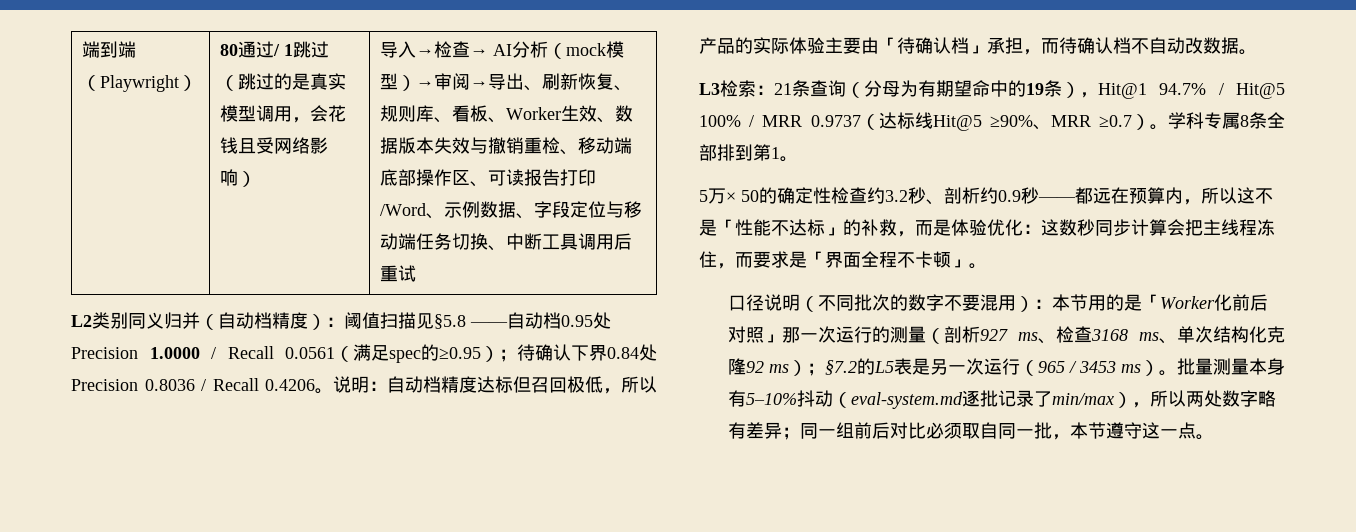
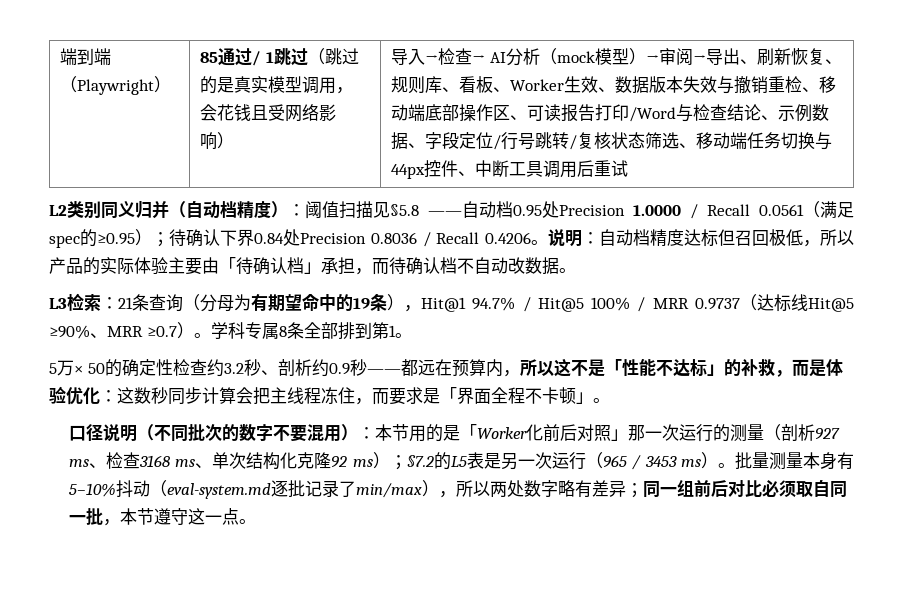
- 80通过/ 1跳过（跳过的是真实模型调用，会花钱且受网络影响）
+ 85通过/ 1跳过（跳过的是真实模型调用，会花钱且受网络影响）
- 导入→检查→ AI分析（mock模型）→审阅→导出、刷新恢复、规则库、看板、Worker生效、数据版本失效与撤销重检、移动端底部操作区、可读报告打印/Word、示例数据、字段定位与移动端任务切换、中断工具调用后重试
+ 导入→检查→ AI分析（mock模型）→审阅→导出、刷新恢复、规则库、看板、Worker生效、数据版本失效与撤销重检、移动端底部操作区、可读报告打印/Word与检查结论、示例数据、字段定位/行号跳转/复核状态筛选、移动端任务切换与44px控件、中断工具调用后重试

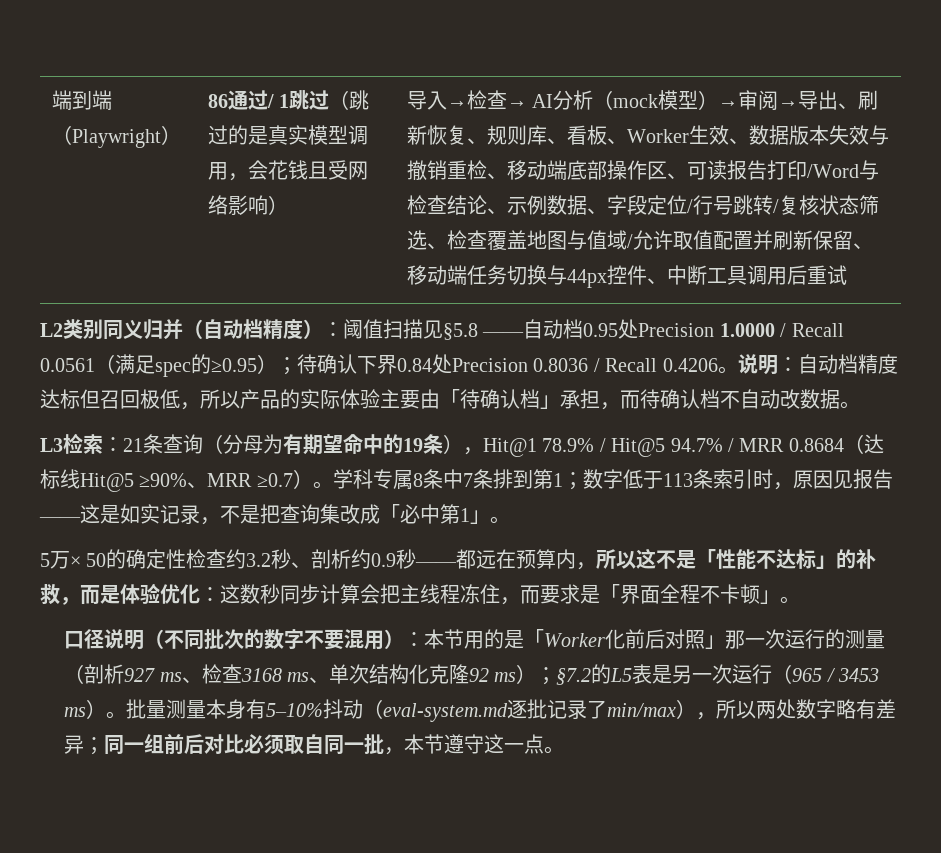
- 85通过/ 1跳过（跳过的是真实模型调用，会花钱且受网络影响）
+ 86通过/ 1跳过（跳过的是真实模型调用，会花钱且受网络影响）
- 导入→检查→ AI分析（mock模型）→审阅→导出、刷新恢复、规则库、看板、Worker生效、数据版本失效与撤销重检、移动端底部操作区、可读报告打印/Word与检查结论、示例数据、字段定位/行号跳转/复核状态筛选、移动端任务切换与44px控件、中断工具调用后重试
+ 导入→检查→ AI分析（mock模型）→审阅→导出、刷新恢复、规则库、看板、Worker生效、数据版本失效与撤销重检、移动端底部操作区、可读报告打印/Word与检查结论、示例数据、字段定位/行号跳转/复核状态筛选、检查覆盖地图与值域/允许取值配置并刷新保留、移动端任务切换与44px控件、中断工具调用后重试
- L3检索：21条查询（分母为有期望命中的19条），Hit@1 94.7% / Hit@5 100% / MRR 0.9737（达标线Hit@5 ≥90%、MRR ≥0.7）。
+ L3检索：21条查询（分母为有期望命中的19条），Hit@1 78.9% / Hit@5 94.7% / MRR 0.8684（达标线Hit@5 ≥90%、MRR ≥0.7）。
- 学科专属8条全部排到第1。
+ 学科专属8条中7条排到第1；数字低于113条索引时，原因见报告——这是如实记录，不是把查询集改成「必中第1」。

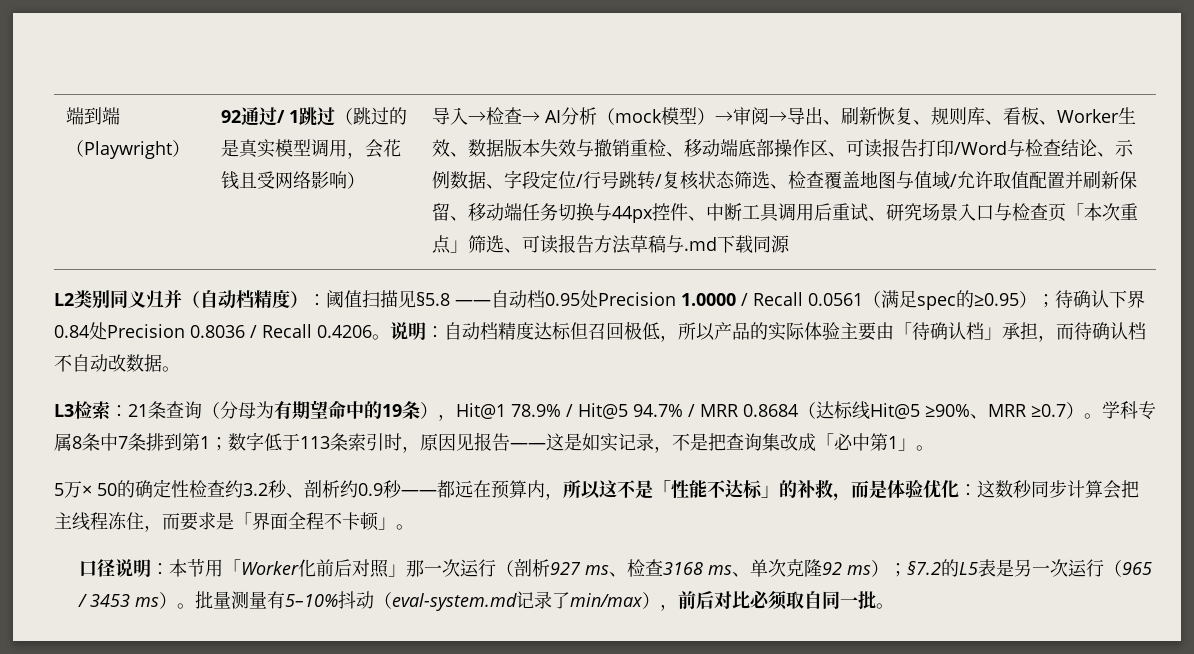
- 86通过/ 1跳过（跳过的是真实模型调用，会花钱且受网络影响）
+ 92通过/ 1跳过（跳过的是真实模型调用，会花钱且受网络影响）
- 导入→检查→ AI分析（mock模型）→审阅→导出、刷新恢复、规则库、看板、Worker生效、数据版本失效与撤销重检、移动端底部操作区、可读报告打印/Word与检查结论、示例数据、字段定位/行号跳转/复核状态筛选、检查覆盖地图与值域/允许取值配置并刷新保留、移动端任务切换与44px控件、中断工具调用后重试
+ 导入→检查→ AI分析（mock模型）→审阅→导出、刷新恢复、规则库、看板、Worker生效、数据版本失效与撤销重检、移动端底部操作区、可读报告打印/Word与检查结论、示例数据、字段定位/行号跳转/复核状态筛选、检查覆盖地图与值域/允许取值配置并刷新保留、移动端任务切换与44px控件、中断工具调用后重试、研究场景入口与检查页「本次重点」筛选、可读报告方法草稿与.md下载同源
- 口径说明（不同批次的数字不要混用）：本节用的是「Worker化前后对照」那一次运行的测量（剖析927 ms、检查3168 ms、单次结构化克隆92 ms）；§7.2的L5表是另一次运行（965 / 3453 ms）。
+ 口径说明：本节用「Worker化前后对照」那一次运行（剖析927 ms、检查3168 ms、单次克隆92 ms）；§7.2的L5表是另一次运行（965 / 3453 ms）。
- 批量测量本身有5–10%抖动（eval-system.md逐批记录了min/max），所以两处数字略有差异；同一组前后对比必须取自同一批，本节遵守这一点。
+ 批量测量有5–10%抖动（eval-system.md记录了min/max），前后对比必须取自同一批。

